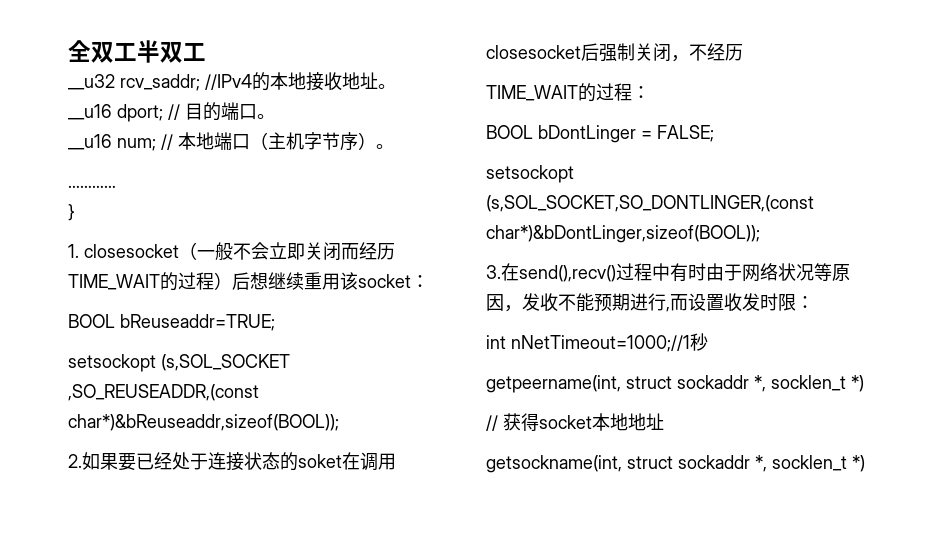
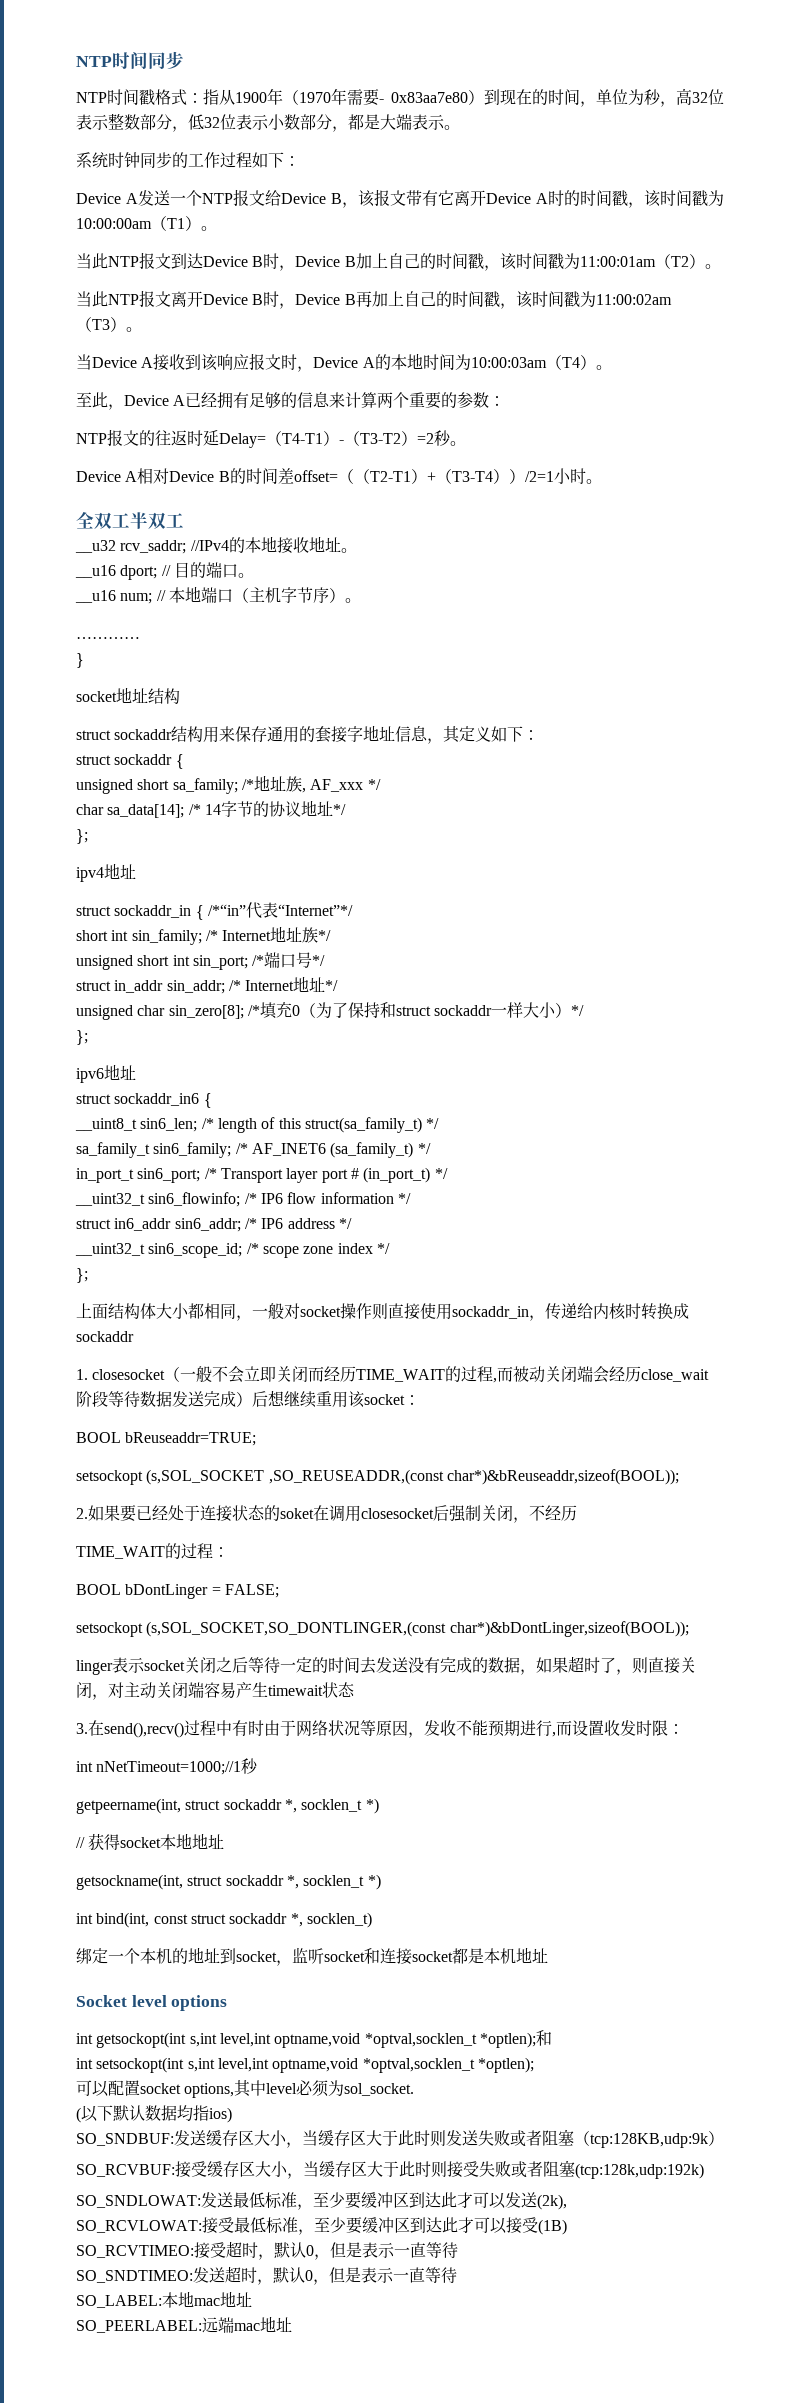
+ NTP时间同步
+ NTP时间戳格式：指从1900年（1970年需要- 0x83aa7e80）到现在的时间，单位为秒，高32位表示整数部分，低32位表示小数部分，都是大端表示。
+ 系统时钟同步的工作过程如下：
+ Device A发送一个NTP报文给Device B，该报文带有它离开Device A时的时间戳，该时间戳为10:00:00am（T1）。
+ 当此NTP报文到达Device B时，Device B加上自己的时间戳，该时间戳为11:00:01am（T2）。
+ 当此NTP报文离开Device B时，Device B再加上自己的时间戳，该时间戳为11:00:02am（T3）。
+ 当Device A接收到该响应报文时，Device A的本地时间为10:00:03am（T4）。
+ 至此，Device A已经拥有足够的信息来计算两个重要的参数：
+ NTP报文的往返时延Delay=（T4-T1）-（T3-T2）=2秒。
+ Device A相对Device B的时间差offset=（（T2-T1）+（T3-T4））/2=1小时。
+ socket地址结构
+ struct sockaddr结构用来保存通用的套接字地址信息，其定义如下：
+ struct sockaddr {
+ unsigned short sa_family; /*地址族, AF_xxx */
+ char sa_data[14]; /* 14字节的协议地址*/
+ };
+ ipv4地址
+ struct sockaddr_in { /*“in”代表“Internet”*/
+ short int sin_family; /* Internet地址族*/
+ unsigned short int sin_port; /*端口号*/
+ struct in_addr sin_addr; /* Internet地址*/
+ unsigned char sin_zero[8]; /*填充0（为了保持和struct sockaddr一样大小）*/
+ };
+ ipv6地址
+ struct sockaddr_in6 {
+ __uint8_t sin6_len; /* length of this struct(sa_family_t) */
+ sa_family_t sin6_family; /* AF_INET6 (sa_family_t) */
+ in_port_t sin6_port; /* Transport layer port # (in_port_t) */
+ __uint32_t sin6_flowinfo; /* IP6 flow information */
+ struct in6_addr sin6_addr; /* IP6 address */
+ __uint32_t sin6_scope_id; /* scope zone index */
+ };
+ 上面结构体大小都相同，一般对socket操作则直接使用sockaddr_in，传递给内核时转换成sockaddr
- 1. closesocket（一般不会立即关闭而经历TIME_WAIT的过程）后想继续重用该socket：
+ 1. closesocket（一般不会立即关闭而经历TIME_WAIT的过程,而被动关闭端会经历close_wait阶段等待数据发送完成）后想继续重用该socket：
+ linger表示socket关闭之后等待一定的时间去发送没有完成的数据，如果超时了，则直接关闭，对主动关闭端容易产生timewait状态
+ int bind(int, const struct sockaddr *, socklen_t)
+ 绑定一个本机的地址到socket，监听socket和连接socket都是本机地址
+ Socket level options
+ int getsockopt(int s,int level,int optname,void *optval,socklen_t *optlen);和
+ int setsockopt(int s,int level,int optname,void *optval,socklen_t *optlen);
+ 可以配置socket options,其中level必须为sol_socket.
+ (以下默认数据均指ios)
+ SO_SNDBUF:发送缓存区大小，当缓存区大于此时则发送失败或者阻塞（tcp:128KB,udp:9k）
+ SO_RCVBUF:接受缓存区大小，当缓存区大于此时则接受失败或者阻塞(tcp:128k,udp:192k)
+ SO_SNDLOWAT:发送最低标准，至少要缓冲区到达此才可以发送(2k),
+ SO_RCVLOWAT:接受最低标准，至少要缓冲区到达此才可以接受(1B)
+ SO_RCVTIMEO:接受超时，默认0，但是表示一直等待
+ SO_SNDTIMEO:发送超时，默认0，但是表示一直等待
+ SO_LABEL:本地mac地址
+ SO_PEERLABEL:远端mac地址

